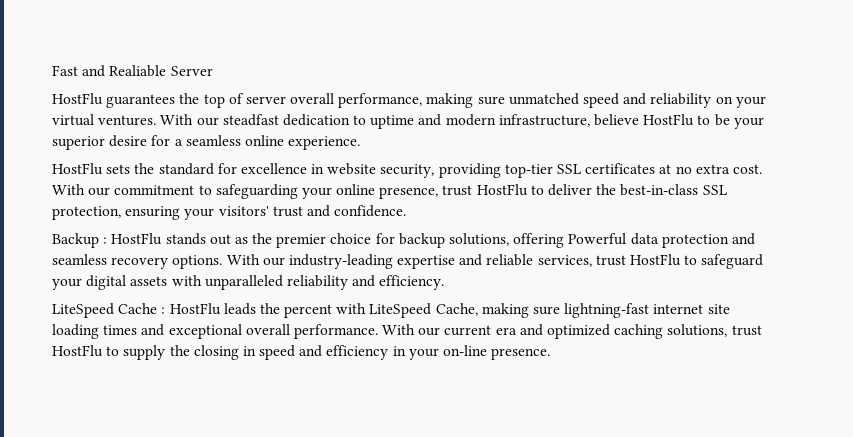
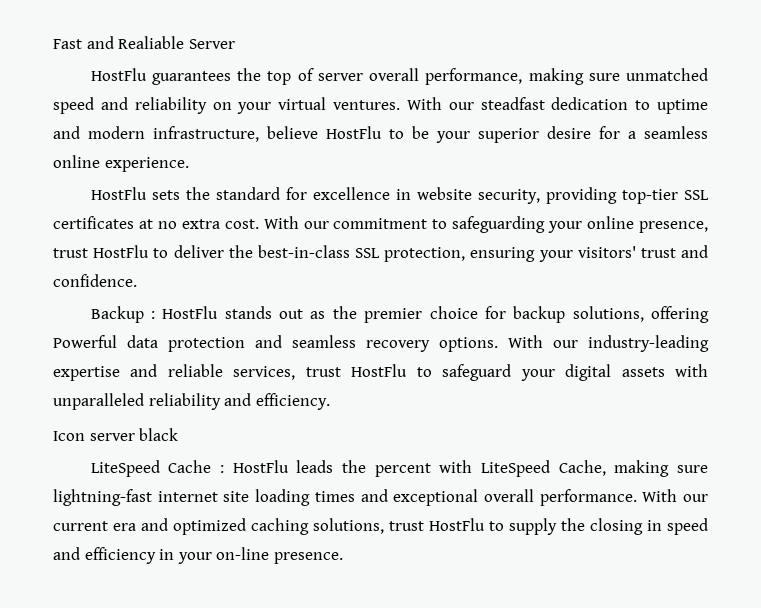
+ Icon server black

